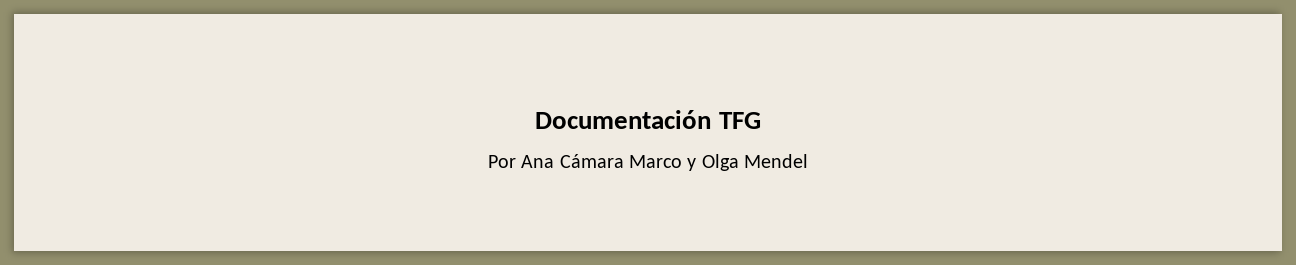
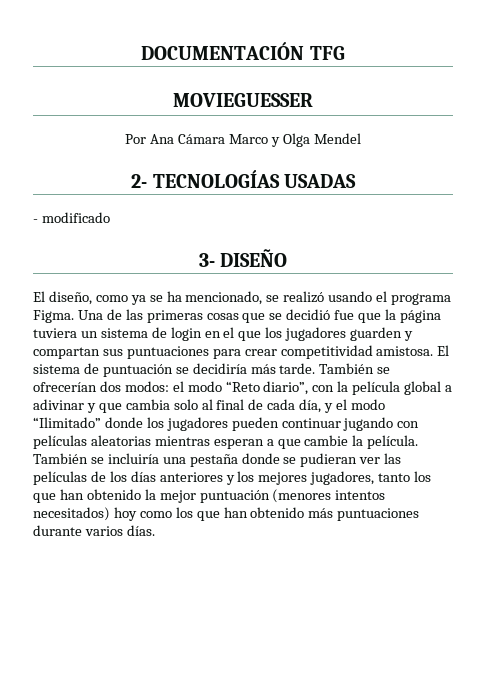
- Documentación TFG
+ DOCUMENTACIÓN TFG
+ MOVIEGUESSER
+ 2- TECNOLOGÍAS USADAS
+ - modificado
+ 3- DISEÑO
+ El diseño, como ya se ha mencionado, se realizó usando el programa Figma. Una de las primeras cosas que se decidió fue que la página tuviera un sistema de login en el que los jugadores guarden y compartan sus puntuaciones para crear competitividad amistosa. El sistema de puntuación se decidiría más tarde. También se ofrecerían dos modos: el modo “Reto diario”, con la película global a adivinar y que cambia solo al final de cada día, y el modo “Ilimitado” donde los jugadores pueden continuar jugando con películas aleatorias mientras esperan a que cambie la película. También se incluiría una pestaña donde se pudieran ver las películas de los días anteriores y los mejores jugadores, tanto los que han obtenido la mejor puntuación (menores intentos necesitados) hoy como los que han obtenido más puntuaciones durante varios días.

